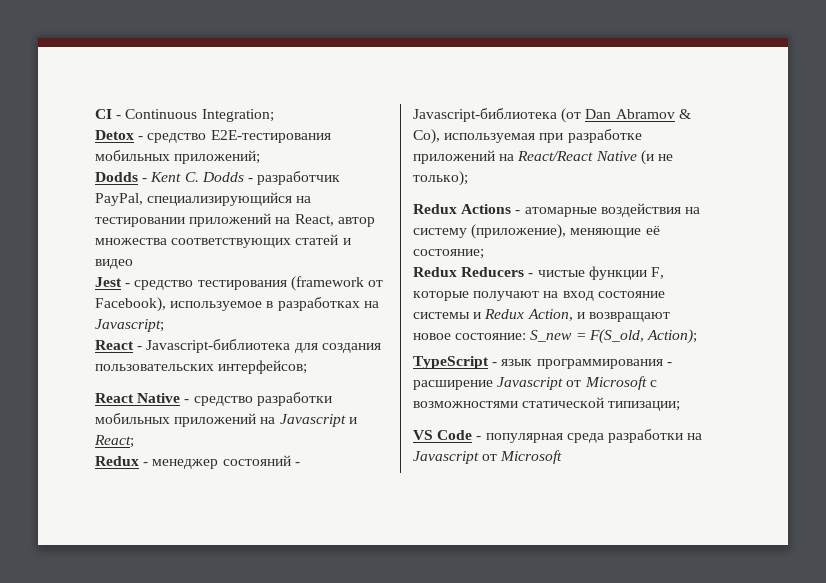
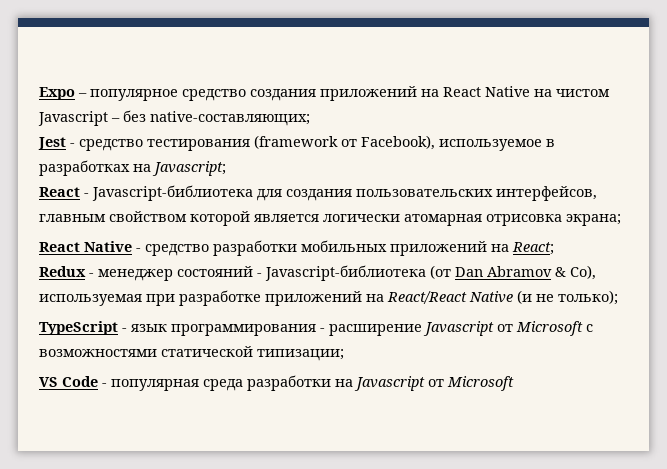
- CI - Continuous Integration;
- Detox - средство E2E-тестирования мобильных приложений;
- Dodds - Kent C. Dodds - разработчик PayPal, специализирующийся на тестировании приложений на React, автор множества соответствующих статей и видео
+ Expo – популярное средство создания приложений на React Native на чистом Javascript – без native-составляющих;
- React - Javascript-библиотека для создания пользовательских интерфейсов;
+ React - Javascript-библиотека для создания пользовательских интерфейсов, главным свойством которой является логически атомарная отрисовка экрана;
- React Native - средство разработки мобильных приложений на Javascript и React;
+ React Native - средство разработки мобильных приложений на React;
- Redux Actions - атомарные воздействия на систему (приложение), меняющие её состояние;
- Redux Reducers - чистые функции F, которые получают на вход состояние системы и Redux Action, и возвращают новое состояние: S_new = F(S_old, Action);

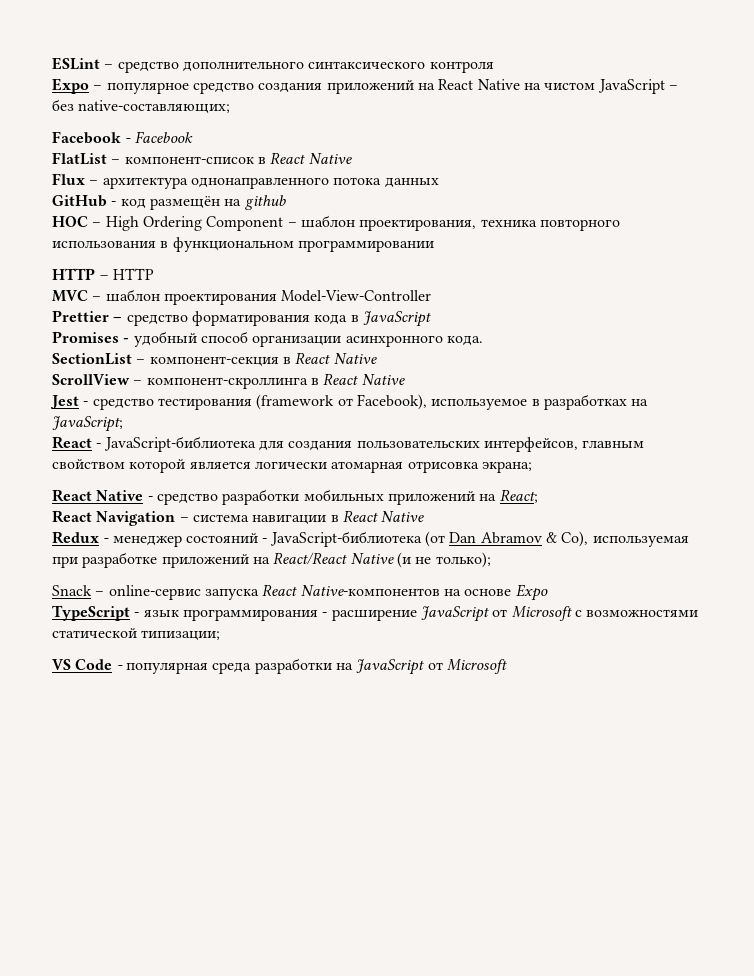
+ ESLint – средство дополнительного синтаксического контроля
- Expo – популярное средство создания приложений на React Native на чистом Javascript – без native-составляющих;
+ Expo – популярное средство создания приложений на React Native на чистом JavaScript – без native-составляющих;
+ Facebook - Facebook
+ FlatList – компонент-список в React Native
+ Flux – архитектура однонаправленного потока данных
+ GitHub - код размещён на github
+ HOC – High Ordering Component – шаблон проектирования, техника повторного использования в функциональном программировании
+ HTTP – HTTP
+ MVC – шаблон проектирования Model-View-Controller
+ Prettier – средство форматирования кода в JavaScript
+ Promises - удобный способ организации асинхронного кода.
+ SectionList – компонент-секция в React Native
+ ScrollView – компонент-скроллинга в React Native
- Jest - средство тестирования (framework от Facebook), используемое в разработках на Javascript;
+ Jest - средство тестирования (framework от Facebook), используемое в разработках на JavaScript;
- React - Javascript-библиотека для создания пользовательских интерфейсов, главным свойством которой является логически атомарная отрисовка экрана;
+ React - JavaScript-библиотека для создания пользовательских интерфейсов, главным свойством которой является логически атомарная отрисовка экрана;
+ React Navigation – система навигации в React Native
- Redux - менеджер состояний - Javascript-библиотека (от Dan Abramov & Co), используемая при разработке приложений на React/React Native (и не только);
+ Redux - менеджер состояний - JavaScript-библиотека (от Dan Abramov & Co), используемая при разработке приложений на React/React Native (и не только);
+ Snack – online-сервис запуска React Native-компонентов на основе Expo
- TypeScript - язык программирования - расширение Javascript от Microsoft с возможностями статической типизации;
+ TypeScript - язык программирования - расширение JavaScript от Microsoft с возможностями статической типизации;
- VS Code - популярная среда разработки на Javascript от Microsoft
+ VS Code - популярная среда разработки на JavaScript от Microsoft

